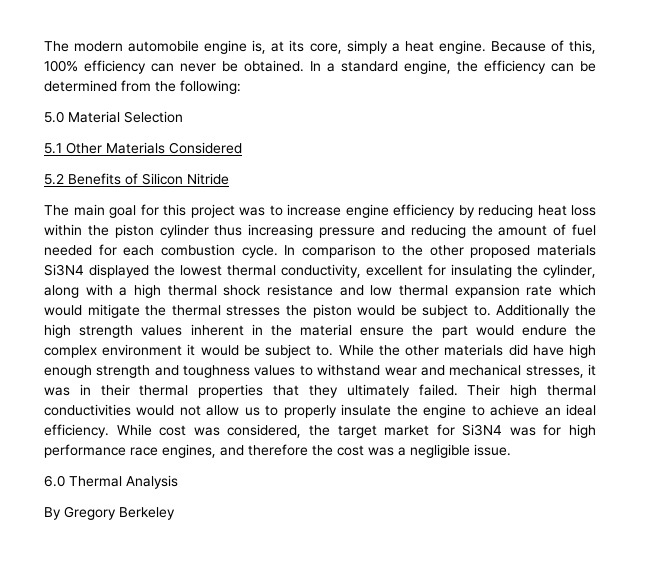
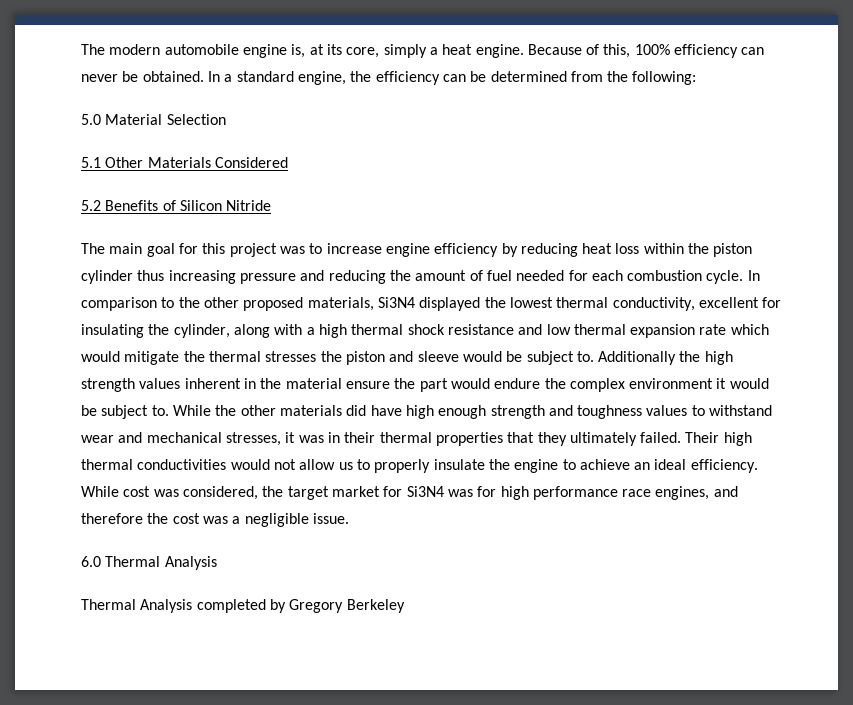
- In comparison to the other proposed materials Si3N4 displayed the lowest thermal conductivity, excellent for insulating the cylinder, along with a high thermal shock resistance and low thermal expansion rate which would mitigate the thermal stresses the piston would be subject to.
+ In comparison to the other proposed materials, Si3N4 displayed the lowest thermal conductivity, excellent for insulating the cylinder, along with a high thermal shock resistance and low thermal expansion rate which would mitigate the thermal stresses the piston and sleeve would be subject to.
- By Gregory Berkeley
+ Thermal Analysis completed by Gregory Berkeley

